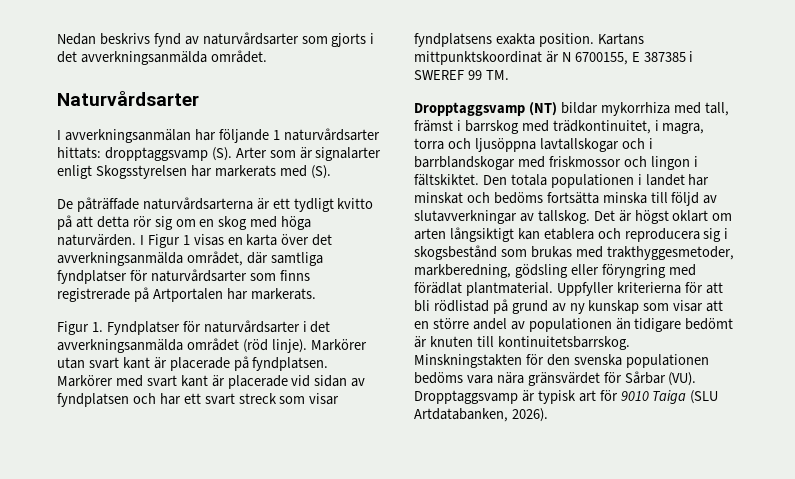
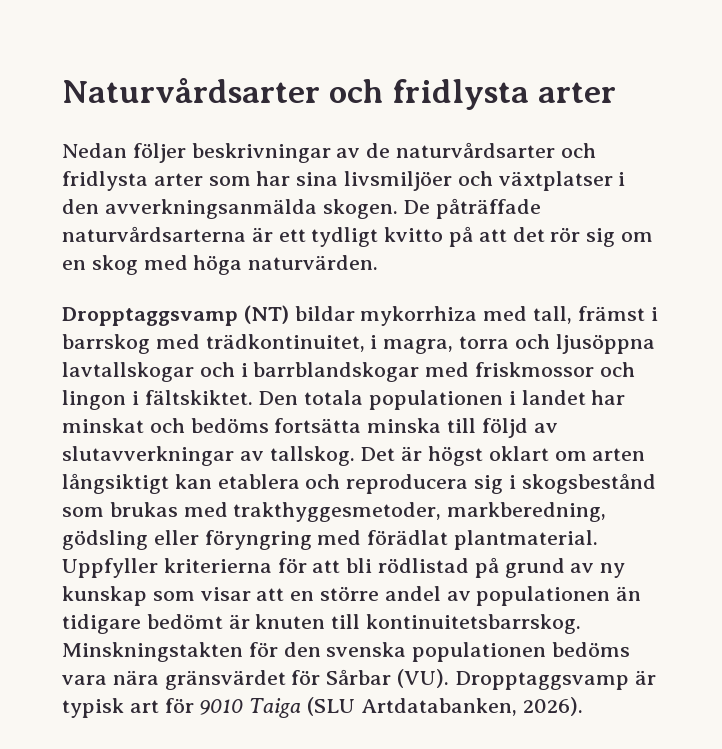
- Nedan beskrivs fynd av naturvårdsarter som gjorts i det avverkningsanmälda området.
- Naturvårdsarter
- I avverkningsanmälan har följande 1 naturvårdsarter hittats: dropptaggsvamp (S). Arter som är signalarter enligt Skogsstyrelsen har markerats med (S).
- De påträffade naturvårdsarterna är ett tydligt kvitto på att detta rör sig om en skog med höga naturvärden. I Figur 1 visas en karta över det avverkningsanmälda området, där samtliga fyndplatser för naturvårdsarter som finns registrerade på Artportalen har markerats.
- Figur 1. Fyndplatser för naturvårdsarter i det avverkningsanmälda området (röd linje). Markörer utan svart kant är placerade på fyndplatsen. Markörer med svart kant är placerade vid sidan av fyndplatsen och har ett svart streck som visar fyndplatsens exakta position. Kartans mittpunktskoordinat är N 6700155, E 387385 i SWEREF 99 TM.
+ Naturvårdsarter och fridlysta arter
+ Nedan följer beskrivningar av de naturvårdsarter och fridlysta arter som har sina livsmiljöer och växtplatser i den avverkningsanmälda skogen. De påträffade naturvårdsarterna är ett tydligt kvitto på att det rör sig om en skog med höga naturvärden.

